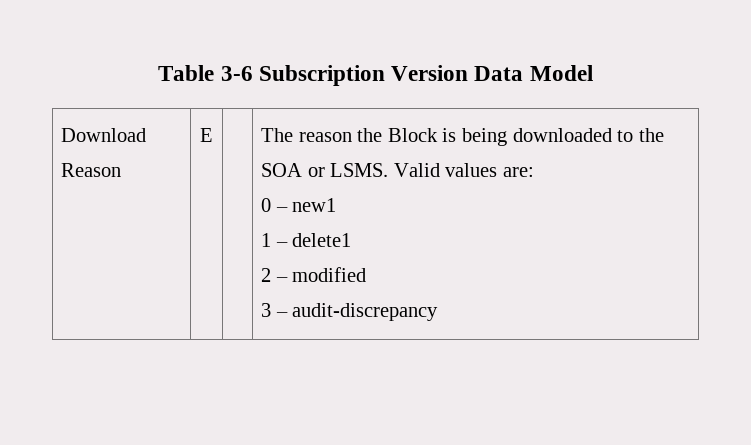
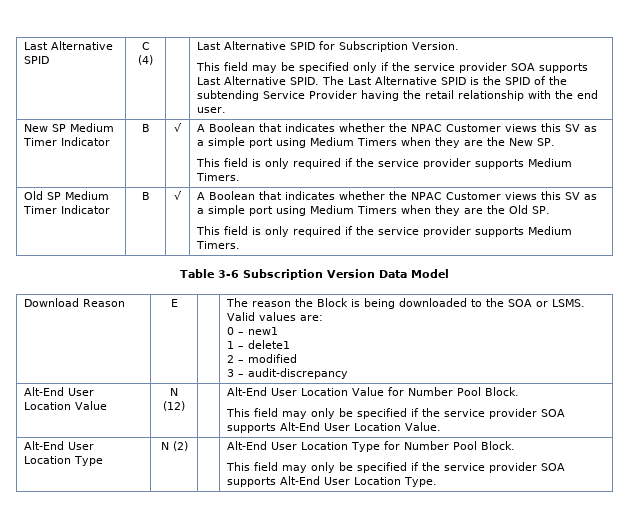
+ Last Alternative SPID | C (4) | | Last Alternative SPID for Subscription Version.
+ This field may be specified only if the service provider SOA supports Last Alternative SPID. The Last Alternative SPID is the SPID of the subtending Service Provider having the retail relationship with the end user.
+ New SP Medium Timer Indicator | B | √ | A Boolean that indicates whether the NPAC Customer views this SV as a simple port using Medium Timers when they are the New SP.
+ This field is only required if the service provider supports Medium Timers.
+ Old SP Medium Timer Indicator | B | √ | A Boolean that indicates whether the NPAC Customer views this SV as a simple port using Medium Timers when they are the Old SP.
+ This field is only required if the service provider supports Medium Timers.
+ Alt-End User Location Value | N (12) | | Alt-End User Location Value for Number Pool Block.
+ This field may only be specified if the service provider SOA supports Alt-End User Location Value.
+ Alt-End User Location Type | N (2) | | Alt-End User Location Type for Number Pool Block.
+ This field may only be specified if the service provider SOA supports Alt-End User Location Type.

